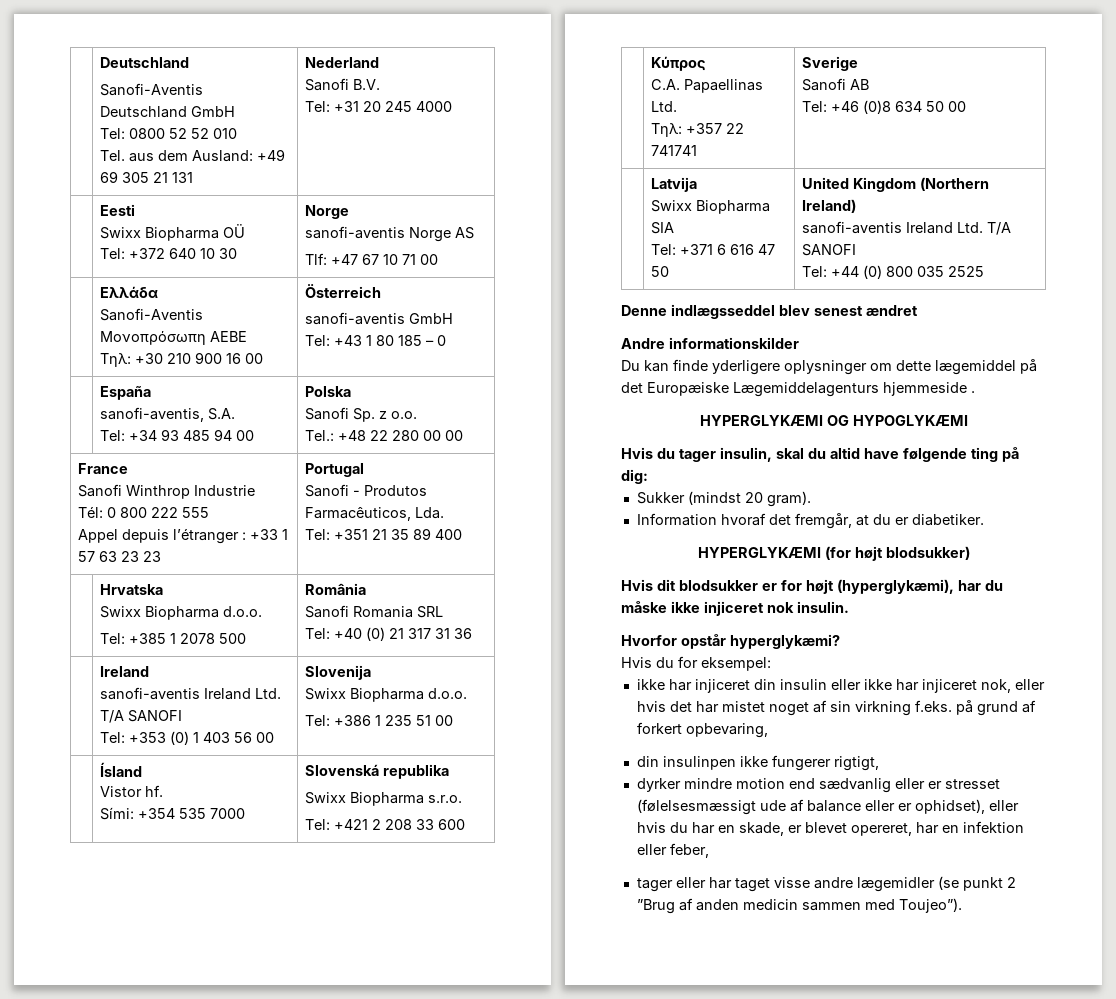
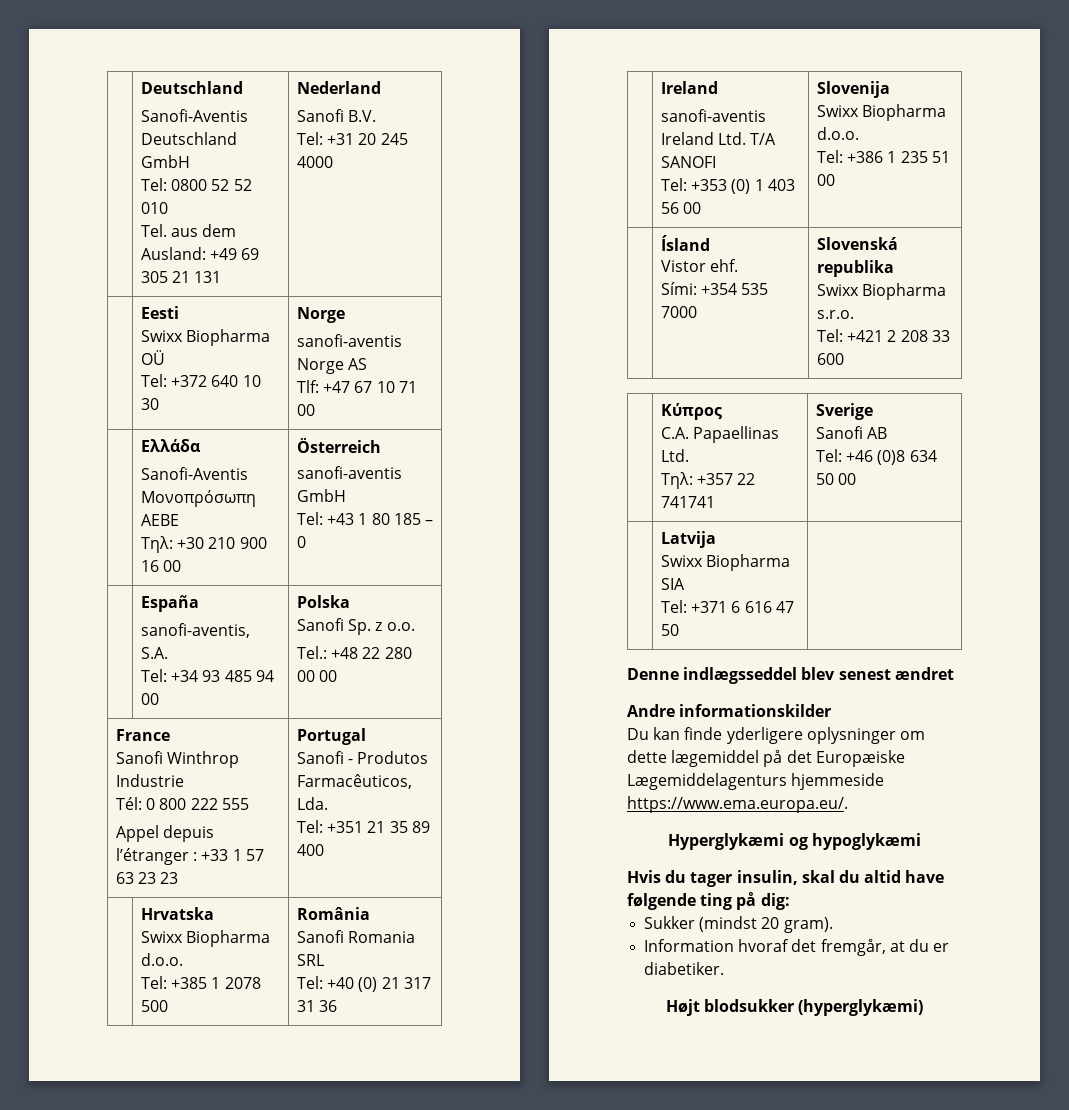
  | Ísland
- Vistor hf.
+ Vistor ehf.
  | Latvija
  Swixx Biopharma SIA
- Tel: +371 6 616 47 50 | United Kingdom (Northern Ireland)
- sanofi-aventis Ireland Ltd. T/A SANOFI
- Tel: +44 (0) 800 035 2525
+ Tel: +371 6 616 47 50 |
- Du kan finde yderligere oplysninger om dette lægemiddel på det Europæiske Lægemiddelagenturs hjemmeside .
- HYPERGLYKÆMI OG HYPOGLYKÆMI
+ Du kan finde yderligere oplysninger om dette lægemiddel på det Europæiske Lægemiddelagenturs hjemmeside https://www.ema.europa.eu/.
+ Hyperglykæmi og hypoglykæmi
- HYPERGLYKÆMI (for højt blodsukker)
- Hvis dit blodsukker er for højt (hyperglykæmi), har du måske ikke injiceret nok insulin.
- Hvorfor opstår hyperglykæmi?
- Hvis du for eksempel:
- ikke har injiceret din insulin eller ikke har injiceret nok, eller hvis det har mistet noget af sin virkning f.eks. på grund af forkert opbevaring,
- din insulinpen ikke fungerer rigtigt,
- dyrker mindre motion end sædvanlig eller er stresset (følelsesmæssigt ude af balance eller er ophidset), eller hvis du har en skade, er blevet opereret, har en infektion eller feber,
- tager eller har taget visse andre lægemidler (se punkt 2 ”Brug af anden medicin sammen med Toujeo”).
+ Højt blodsukker (hyperglykæmi)

